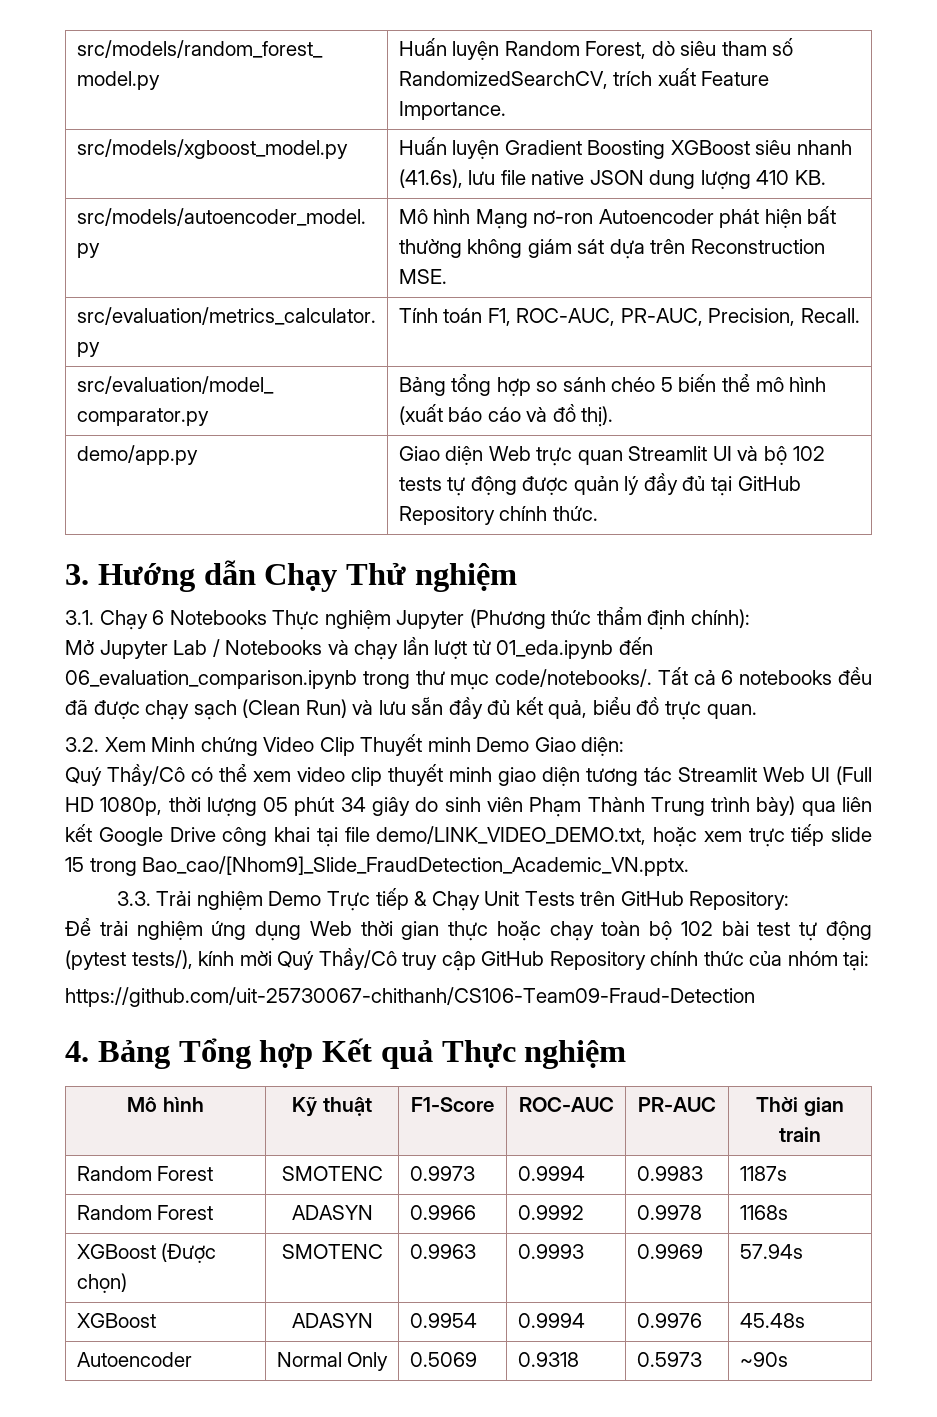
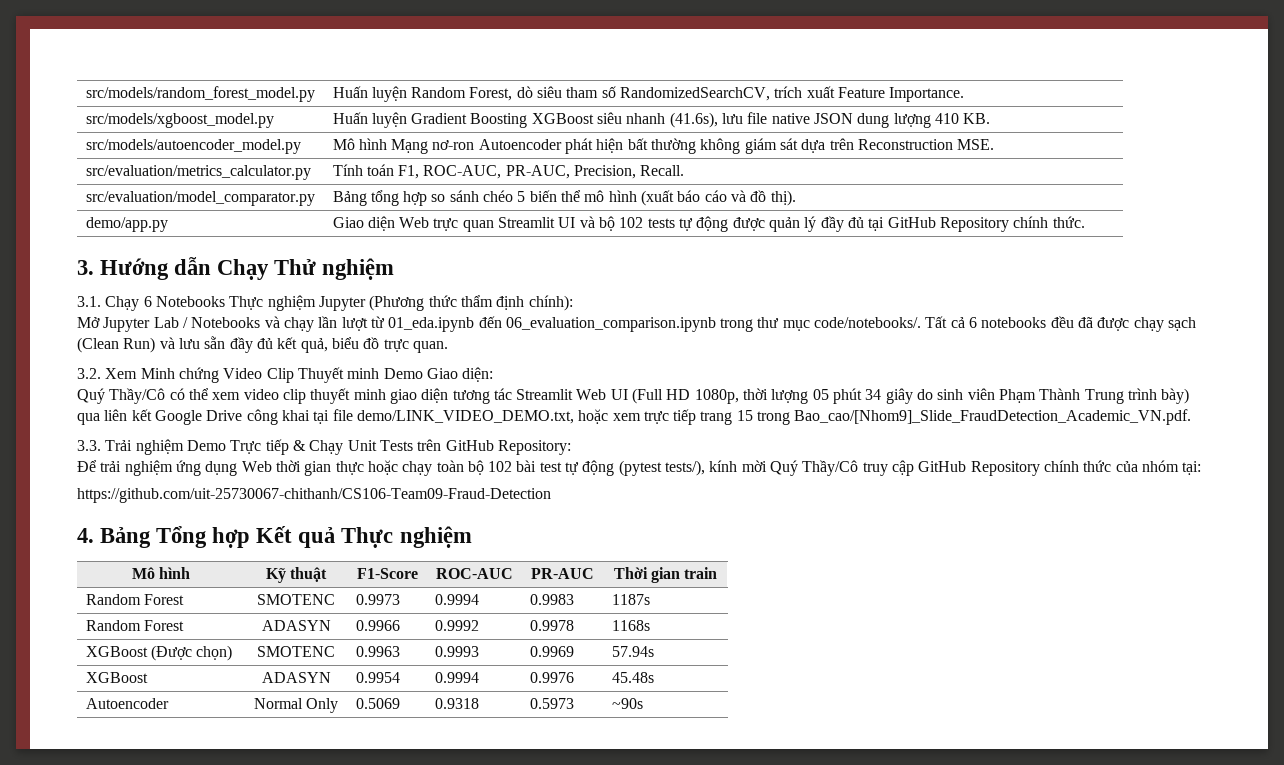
- Quý Thầy/Cô có thể xem video clip thuyết minh giao diện tương tác Streamlit Web UI (Full HD 1080p, thời lượng 05 phút 34 giây do sinh viên Phạm Thành Trung trình bày) qua liên kết Google Drive công khai tại file demo/LINK_VIDEO_DEMO.txt, hoặc xem trực tiếp slide 15 trong Bao_cao/[Nhom9]_Slide_FraudDetection_Academic_VN.pptx.
+ Quý Thầy/Cô có thể xem video clip thuyết minh giao diện tương tác Streamlit Web UI (Full HD 1080p, thời lượng 05 phút 34 giây do sinh viên Phạm Thành Trung trình bày) qua liên kết Google Drive công khai tại file demo/LINK_VIDEO_DEMO.txt, hoặc xem trực tiếp trang 15 trong Bao_cao/[Nhom9]_Slide_FraudDetection_Academic_VN.pdf.

